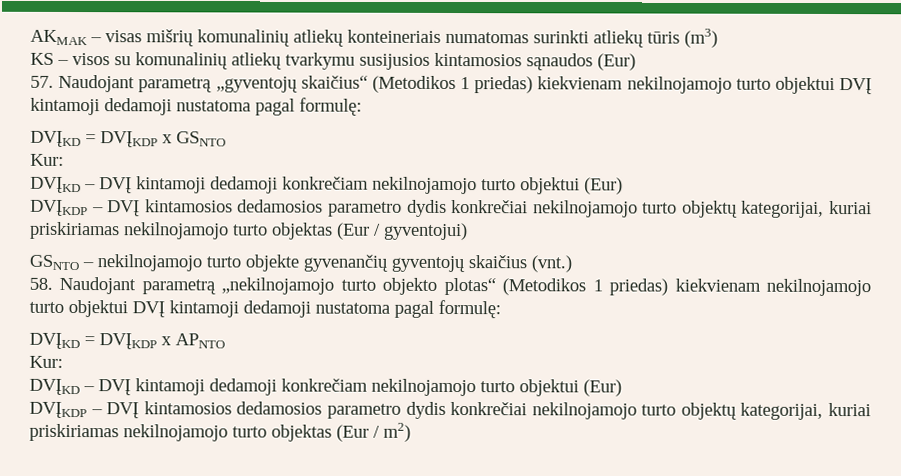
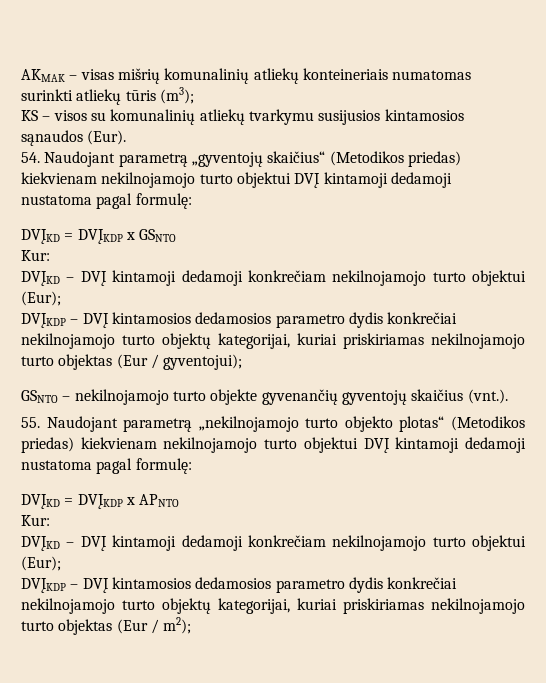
- AKMAK – visas mišrių komunalinių atliekų konteineriais numatomas surinkti atliekų tūris (m3)
+ AKMAK – visas mišrių komunalinių atliekų konteineriais numatomas surinkti atliekų tūris (m3);
- KS – visos su komunalinių atliekų tvarkymu susijusios kintamosios sąnaudos (Eur)
- 57. Naudojant parametrą „gyventojų skaičius“ (Metodikos 1 priedas) kiekvienam nekilnojamojo turto objektui DVĮ kintamoji dedamoji nustatoma pagal formulę:
+ KS – visos su komunalinių atliekų tvarkymu susijusios kintamosios sąnaudos (Eur).
+ 54. Naudojant parametrą „gyventojų skaičius“ (Metodikos priedas) kiekvienam nekilnojamojo turto objektui DVĮ kintamoji dedamoji nustatoma pagal formulę:
  DVĮKD = DVĮKDP x GSNTO
  Kur:
- DVĮKD – DVĮ kintamoji dedamoji konkrečiam nekilnojamojo turto objektui (Eur)
+ DVĮKD – DVĮ kintamoji dedamoji konkrečiam nekilnojamojo turto objektui (Eur);
- DVĮKDP – DVĮ kintamosios dedamosios parametro dydis konkrečiai nekilnojamojo turto objektų kategorijai, kuriai priskiriamas nekilnojamojo turto objektas (Eur / gyventojui)
+ DVĮKDP – DVĮ kintamosios dedamosios parametro dydis konkrečiai nekilnojamojo turto objektų kategorijai, kuriai priskiriamas nekilnojamojo turto objektas (Eur / gyventojui);
- GSNTO – nekilnojamojo turto objekte gyvenančių gyventojų skaičius (vnt.)
- 58. Naudojant parametrą „nekilnojamojo turto objekto plotas“ (Metodikos 1 priedas) kiekvienam nekilnojamojo turto objektui DVĮ kintamoji dedamoji nustatoma pagal formulę:
+ GSNTO – nekilnojamojo turto objekte gyvenančių gyventojų skaičius (vnt.).
+ 55. Naudojant parametrą „nekilnojamojo turto objekto plotas“ (Metodikos priedas) kiekvienam nekilnojamojo turto objektui DVĮ kintamoji dedamoji nustatoma pagal formulę:
  DVĮKD = DVĮKDP x APNTO
  Kur:
- DVĮKD – DVĮ kintamoji dedamoji konkrečiam nekilnojamojo turto objektui (Eur)
+ DVĮKD – DVĮ kintamoji dedamoji konkrečiam nekilnojamojo turto objektui (Eur);
- DVĮKDP – DVĮ kintamosios dedamosios parametro dydis konkrečiai nekilnojamojo turto objektų kategorijai, kuriai priskiriamas nekilnojamojo turto objektas (Eur / m2)
+ DVĮKDP – DVĮ kintamosios dedamosios parametro dydis konkrečiai nekilnojamojo turto objektų kategorijai, kuriai priskiriamas nekilnojamojo turto objektas (Eur / m2);

